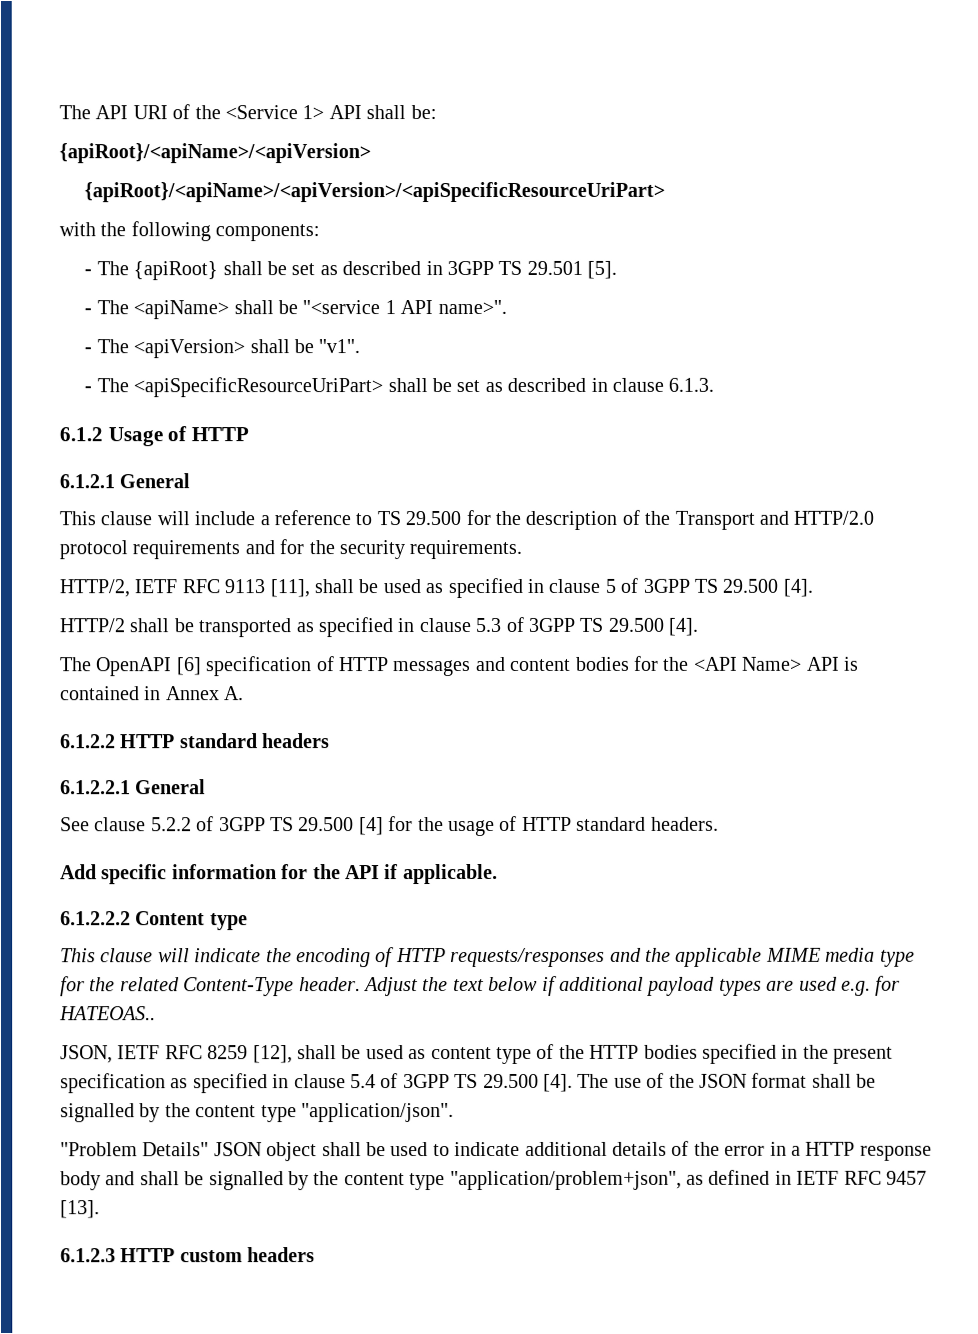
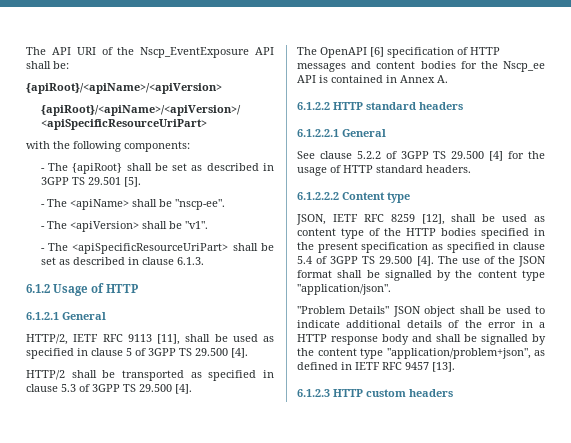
- The API URI of the <Service 1> API shall be:
+ The API URI of the Nscp_EventExposure API shall be:
- - The <apiName> shall be "<service 1 API name>".
+ - The <apiName> shall be "nscp-ee".
- This clause will include a reference to TS 29.500 for the description of the Transport and HTTP/2.0 protocol requirements and for the security requirements.
- The OpenAPI [6] specification of HTTP messages and content bodies for the <API Name> API is contained in Annex A.
+ The OpenAPI [6] specification of HTTP messages and content bodies for the Nscp_ee API is contained in Annex A.
- Add specific information for the API if applicable.
  6.1.2.2.2 Content type
- This clause will indicate the encoding of HTTP requests/responses and the applicable MIME media type for the related Content-Type header. Adjust the text below if additional payload types are used e.g. for HATEOAS..

